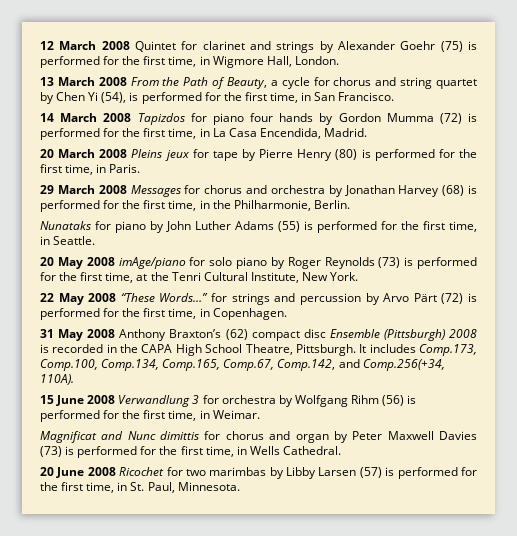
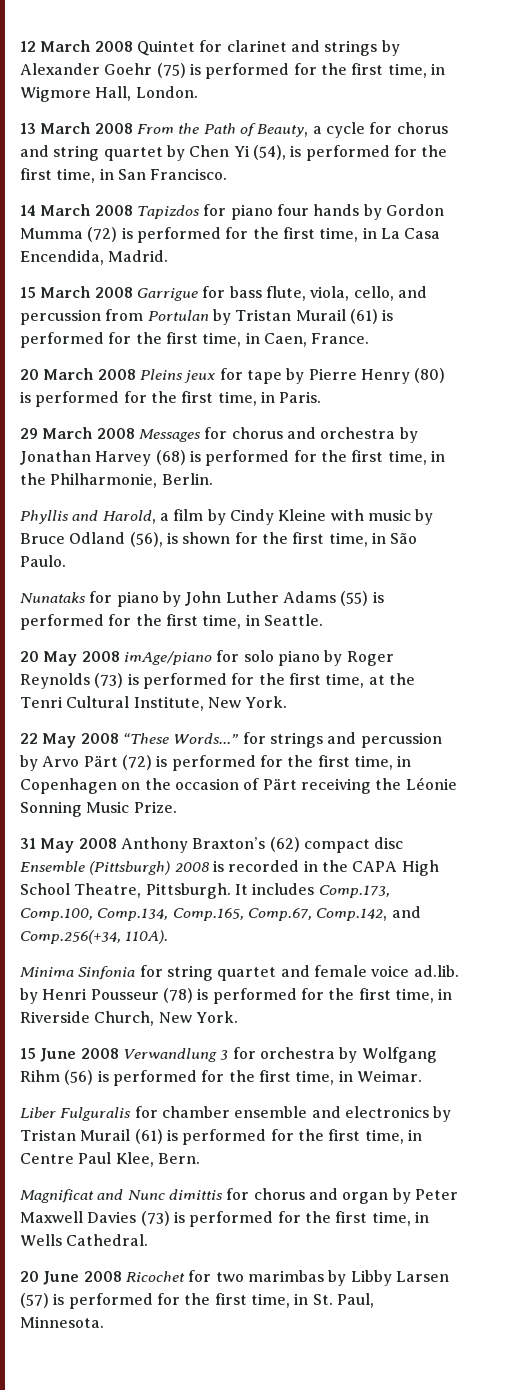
+ 15 March 2008 Garrigue for bass flute, viola, cello, and percussion from Portulan by Tristan Murail (61) is performed for the first time, in Caen, France.
+ Phyllis and Harold, a film by Cindy Kleine with music by Bruce Odland (56), is shown for the first time, in São Paulo.
- 22 May 2008 “These Words…” for strings and percussion by Arvo Pärt (72) is performed for the first time, in Copenhagen.
+ 22 May 2008 “These Words…” for strings and percussion by Arvo Pärt (72) is performed for the first time, in Copenhagen on the occasion of Pärt receiving the Léonie Sonning Music Prize.
+ Minima Sinfonia for string quartet and female voice ad.lib. by Henri Pousseur (78) is performed for the first time, in Riverside Church, New York.
+ Liber Fulguralis for chamber ensemble and electronics by Tristan Murail (61) is performed for the first time, in Centre Paul Klee, Bern.

